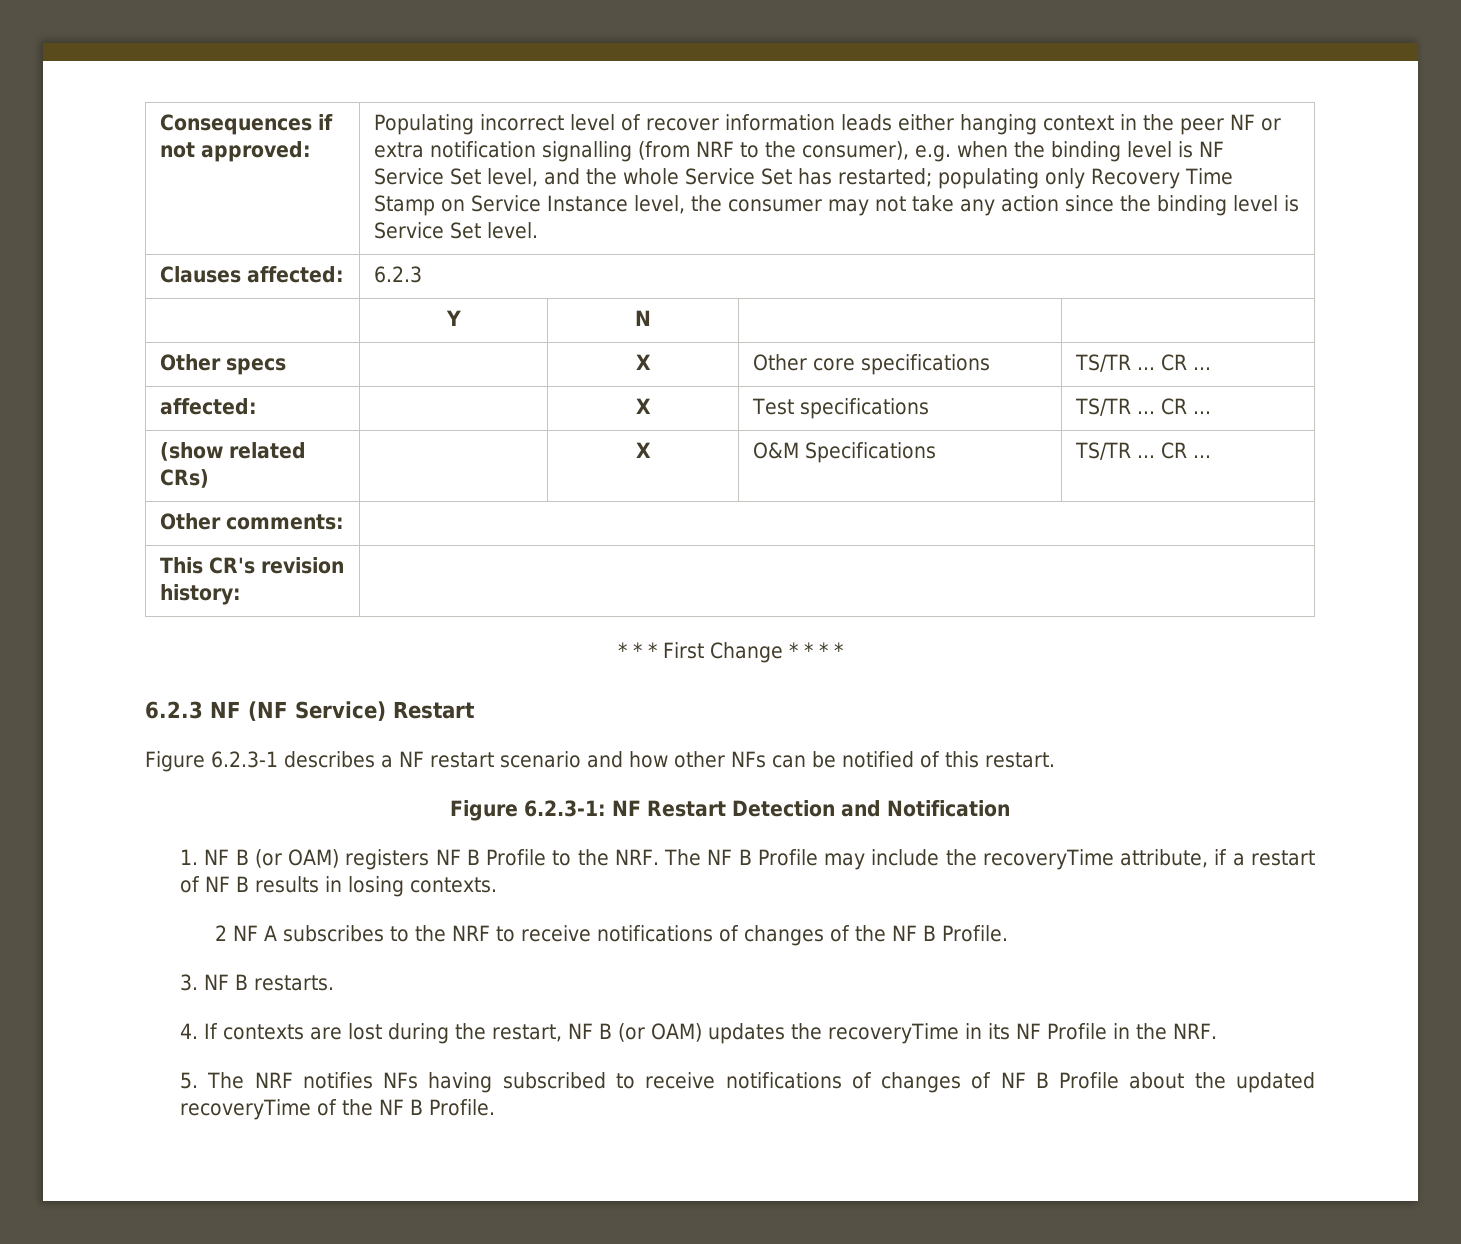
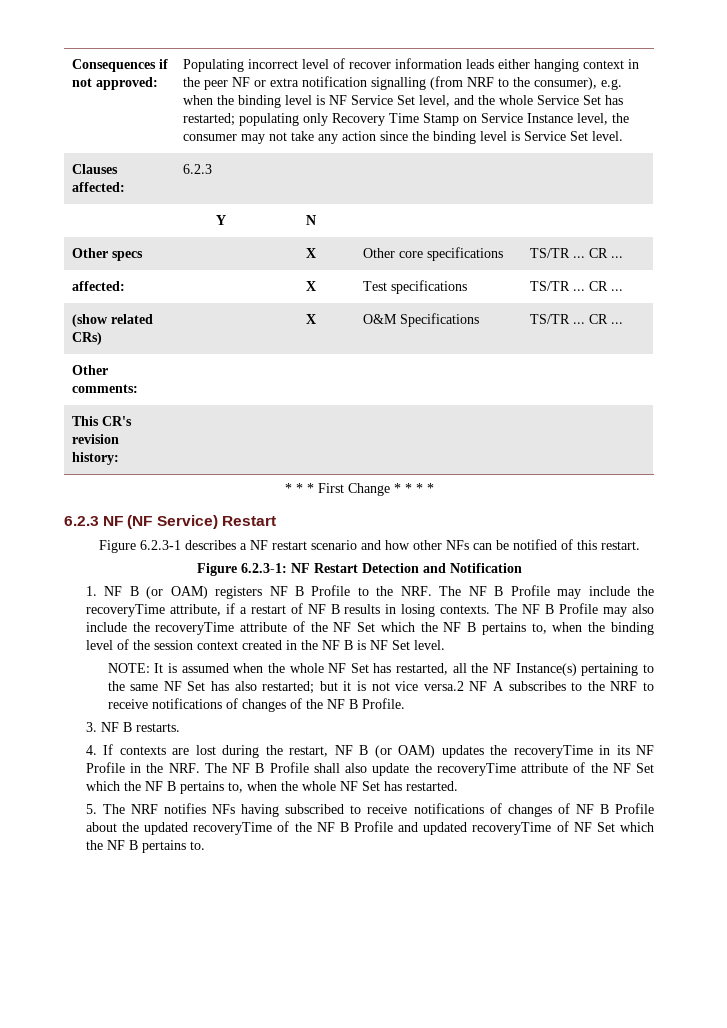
- 1. NF B (or OAM) registers NF B Profile to the NRF. The NF B Profile may include the recoveryTime attribute, if a restart of NF B results in losing contexts.
- 2 NF A subscribes to the NRF to receive notifications of changes of the NF B Profile.
+ 1. NF B (or OAM) registers NF B Profile to the NRF. The NF B Profile may include the recoveryTime attribute, if a restart of NF B results in losing contexts. The NF B Profile may also include the recoveryTime attribute of the NF Set which the NF B pertains to, when the binding level of the session context created in the NF B is NF Set level.
+ NOTE: It is assumed when the whole NF Set has restarted, all the NF Instance(s) pertaining to the same NF Set has also restarted; but it is not vice versa.2 NF A subscribes to the NRF to receive notifications of changes of the NF B Profile.
- 4. If contexts are lost during the restart, NF B (or OAM) updates the recoveryTime in its NF Profile in the NRF.
+ 4. If contexts are lost during the restart, NF B (or OAM) updates the recoveryTime in its NF Profile in the NRF. The NF B Profile shall also update the recoveryTime attribute of the NF Set which the NF B pertains to, when the whole NF Set has restarted.
- 5. The NRF notifies NFs having subscribed to receive notifications of changes of NF B Profile about the updated recoveryTime of the NF B Profile.
+ 5. The NRF notifies NFs having subscribed to receive notifications of changes of NF B Profile about the updated recoveryTime of the NF B Profile and updated recoveryTime of NF Set which the NF B pertains to.

